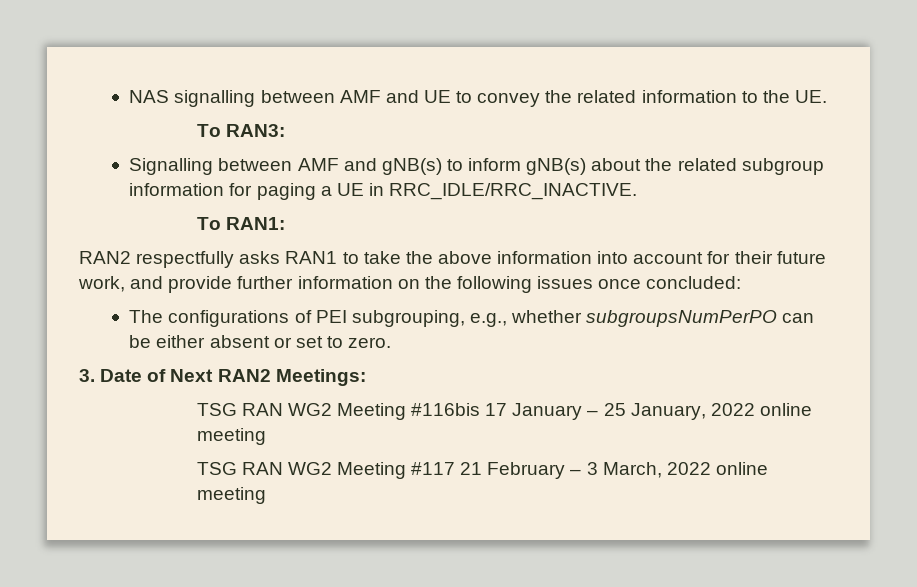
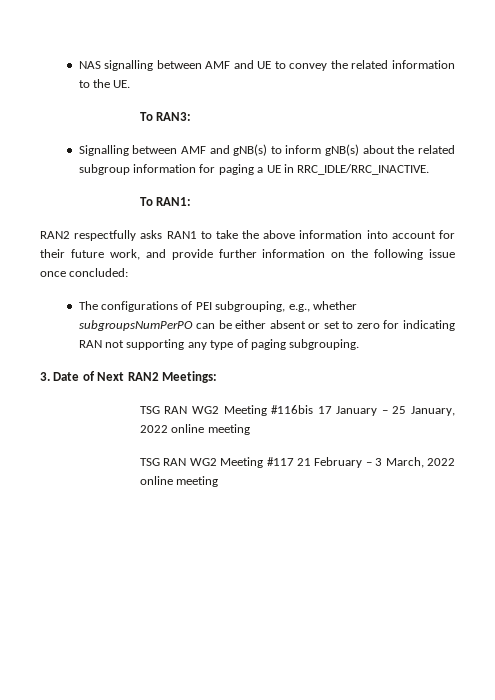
- RAN2 respectfully asks RAN1 to take the above information into account for their future work, and provide further information on the following issues once concluded:
+ RAN2 respectfully asks RAN1 to take the above information into account for their future work, and provide further information on the following issue once concluded:
- The configurations of PEI subgrouping, e.g., whether subgroupsNumPerPO can be either absent or set to zero.
+ The configurations of PEI subgrouping, e.g., whether subgroupsNumPerPO can be either absent or set to zero for indicating RAN not supporting any type of paging subgrouping.

